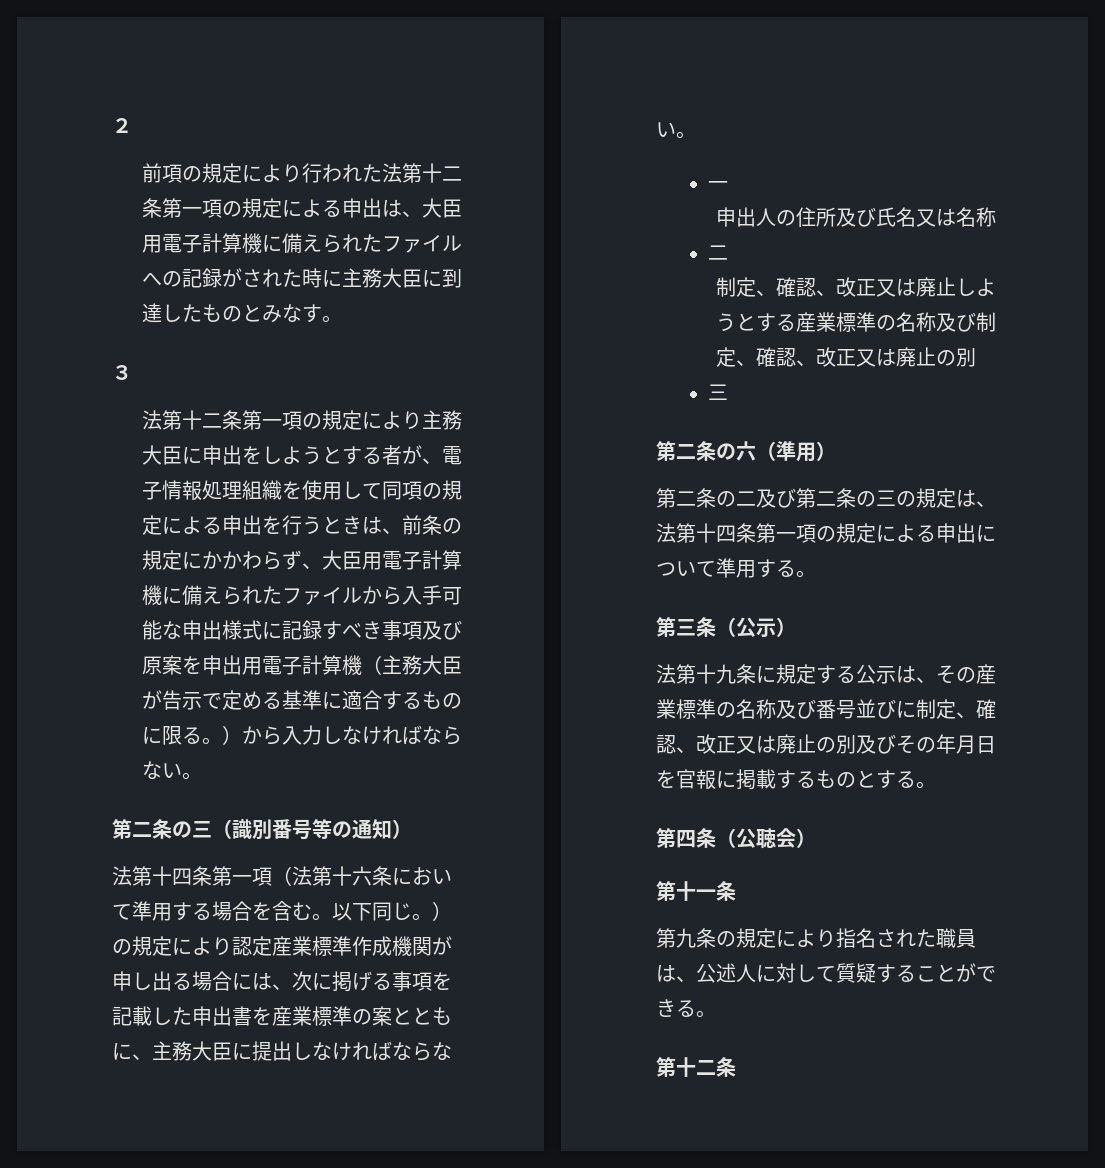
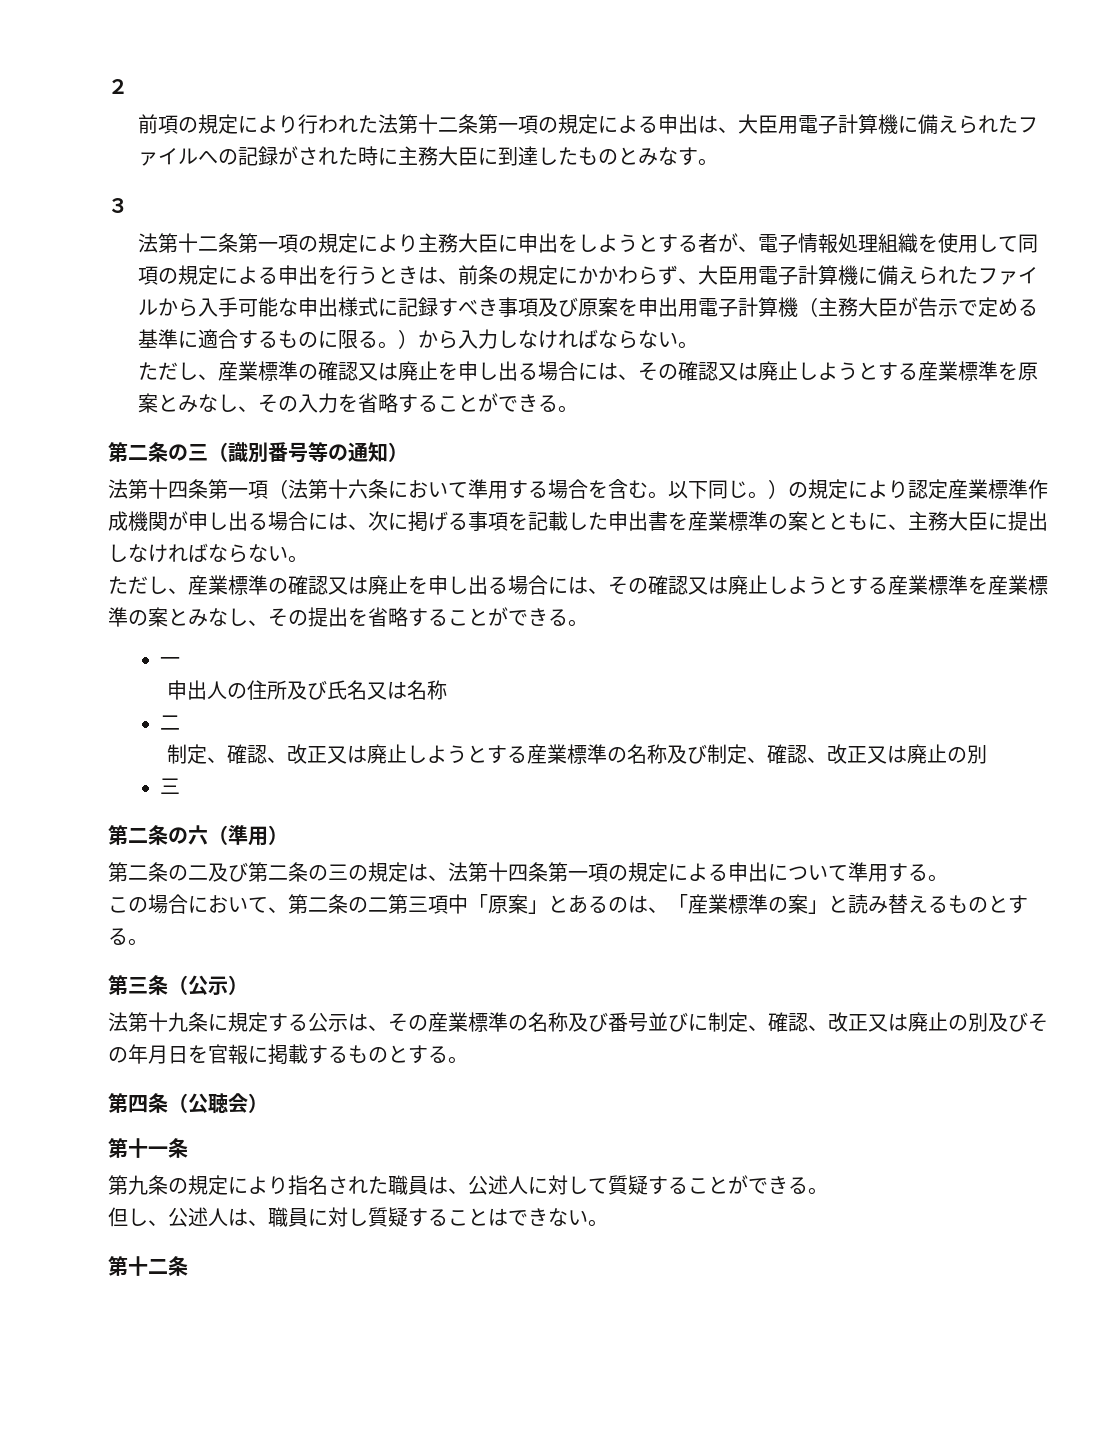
+ ただし、産業標準の確認又は廃止を申し出る場合には、その確認又は廃止しようとする産業標準を原案とみなし、その入力を省略することができる。
+ ただし、産業標準の確認又は廃止を申し出る場合には、その確認又は廃止しようとする産業標準を産業標準の案とみなし、その提出を省略することができる。
+ この場合において、第二条の二第三項中「原案」とあるのは、「産業標準の案」と読み替えるものとする。
+ 但し、公述人は、職員に対し質疑することはできない。

